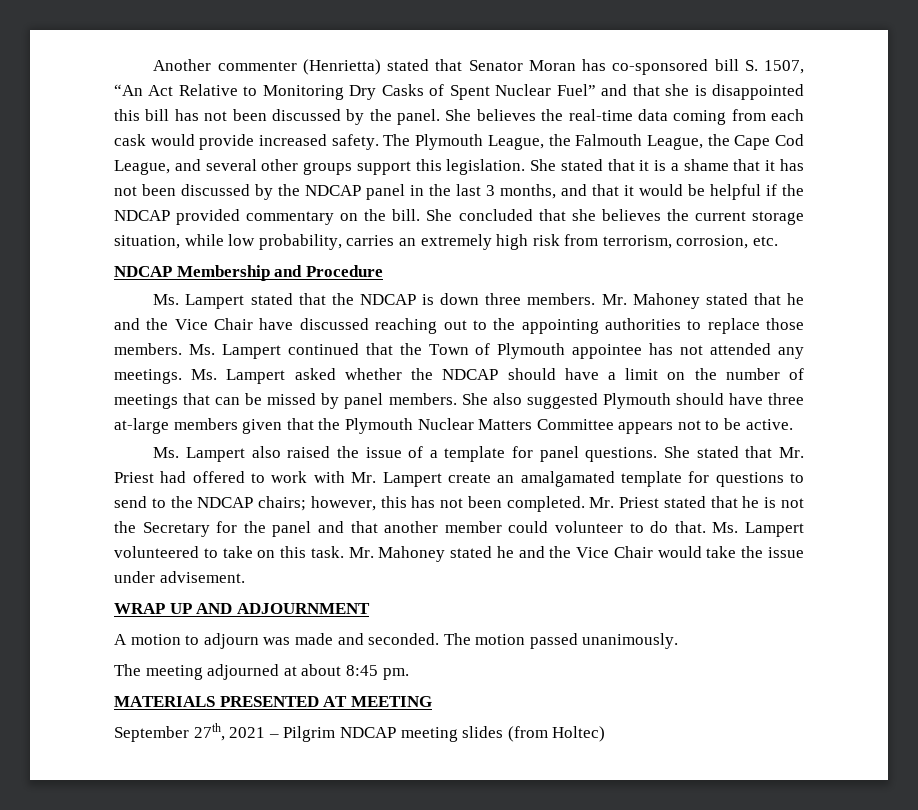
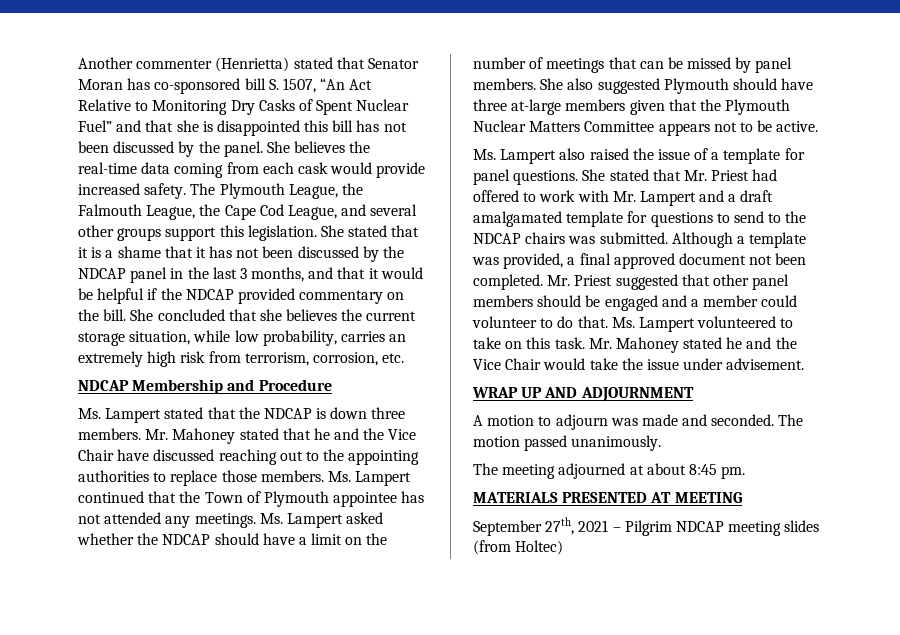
- She stated that Mr. Priest had offered to work with Mr. Lampert create an amalgamated template for questions to send to the NDCAP chairs; however, this has not been completed.
+ She stated that Mr. Priest had offered to work with Mr. Lampert and a draft amalgamated template for questions to send to the NDCAP chairs was submitted. Although a template was provided, a final approved document not been completed.
- Mr. Priest stated that he is not the Secretary for the panel and that another member could volunteer to do that.
+ Mr. Priest suggested that other panel members should be engaged and a member could volunteer to do that.

